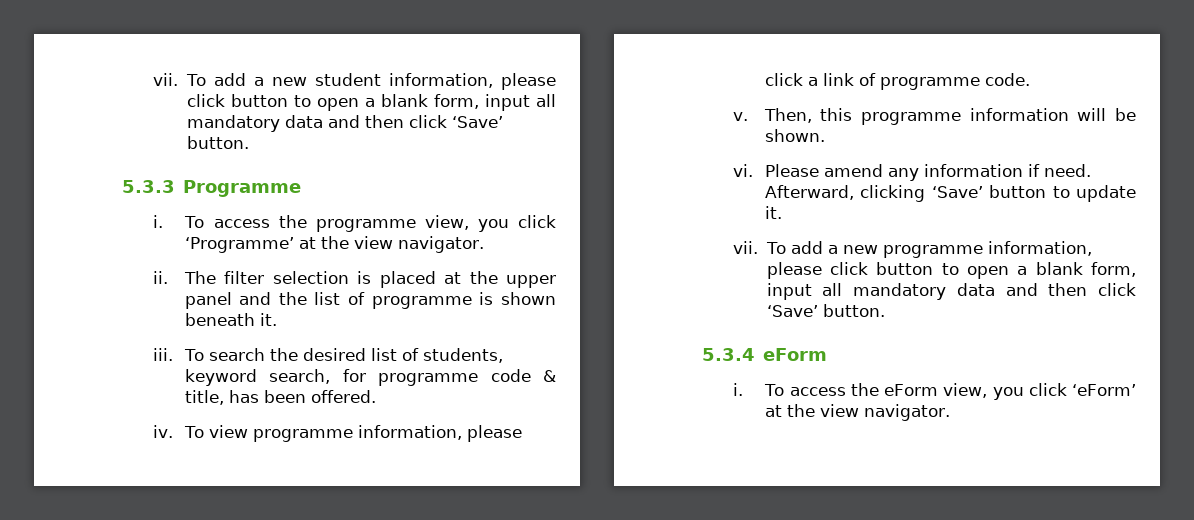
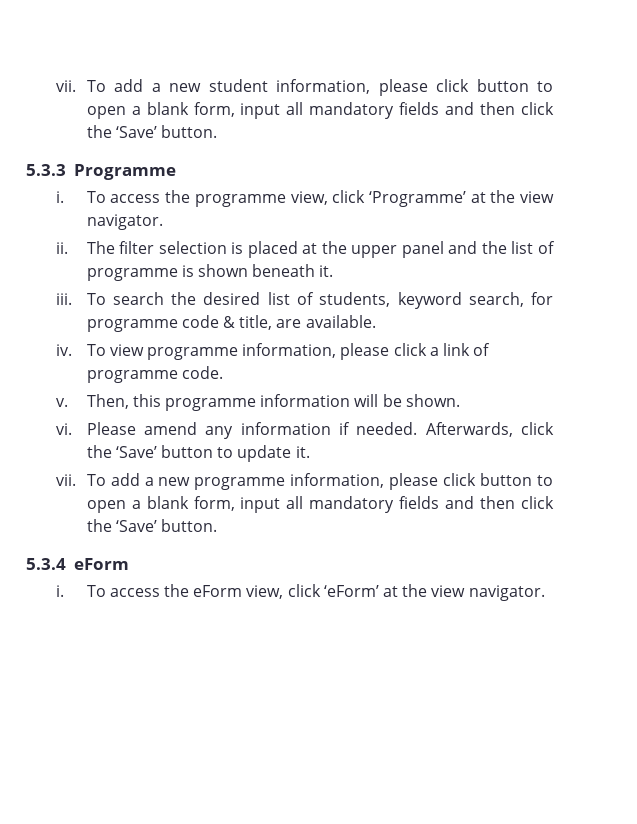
- To add a new student information, please click button to open a blank form, input all mandatory data and then click ‘Save’ button.
+ To add a new student information, please click button to open a blank form, input all mandatory fields and then click the ‘Save’ button.
- To access the programme view, you click ‘Programme’ at the view navigator.
+ To access the programme view, click ‘Programme’ at the view navigator.
- To search the desired list of students, keyword search, for programme code & title, has been offered.
+ To search the desired list of students, keyword search, for programme code & title, are available.
- Please amend any information if need. Afterward, clicking ‘Save’ button to update it.
+ Please amend any information if needed. Afterwards, click the ‘Save’ button to update it.
- To add a new programme information, please click button to open a blank form, input all mandatory data and then click ‘Save’ button.
+ To add a new programme information, please click button to open a blank form, input all mandatory fields and then click the ‘Save’ button.
- To access the eForm view, you click ‘eForm’ at the view navigator.
+ To access the eForm view, click ‘eForm’ at the view navigator.

